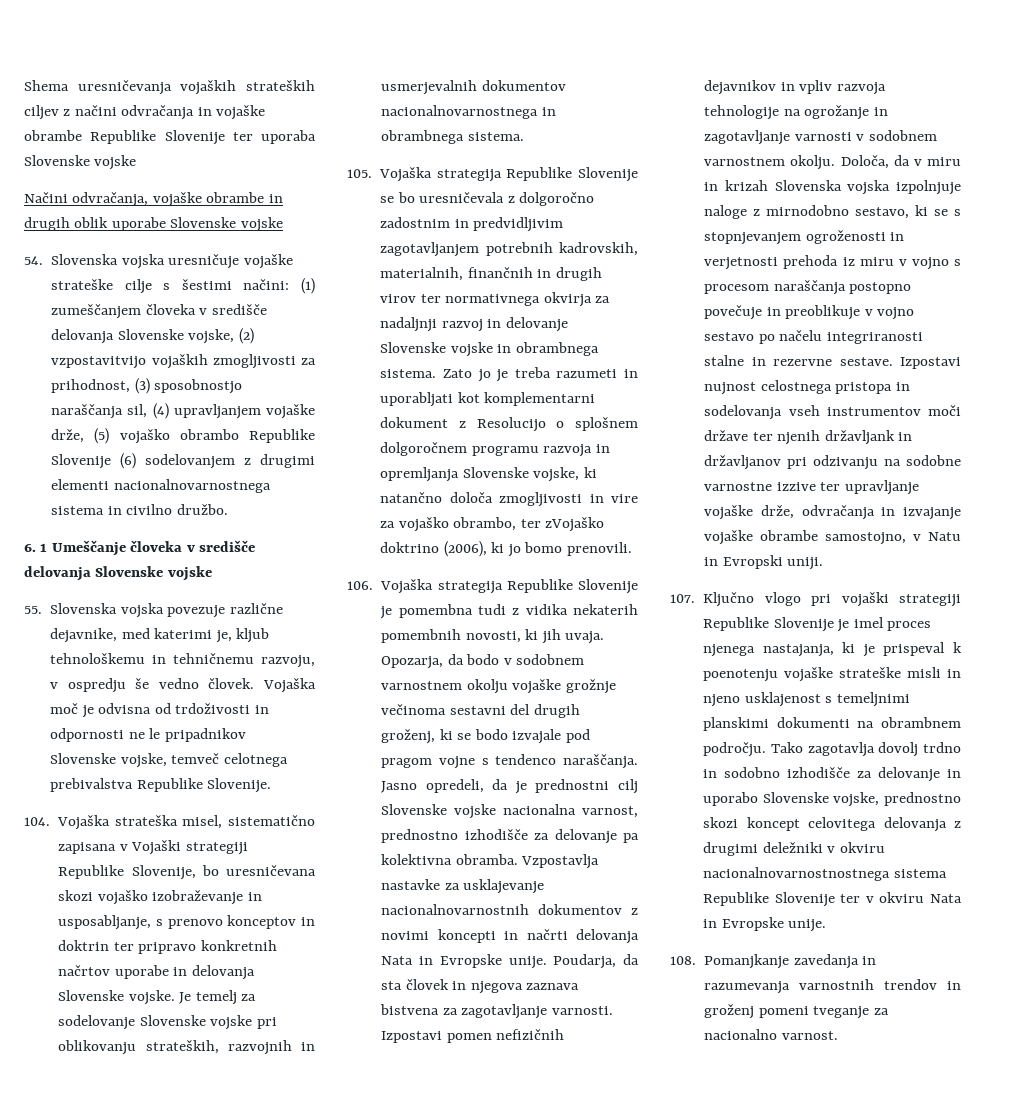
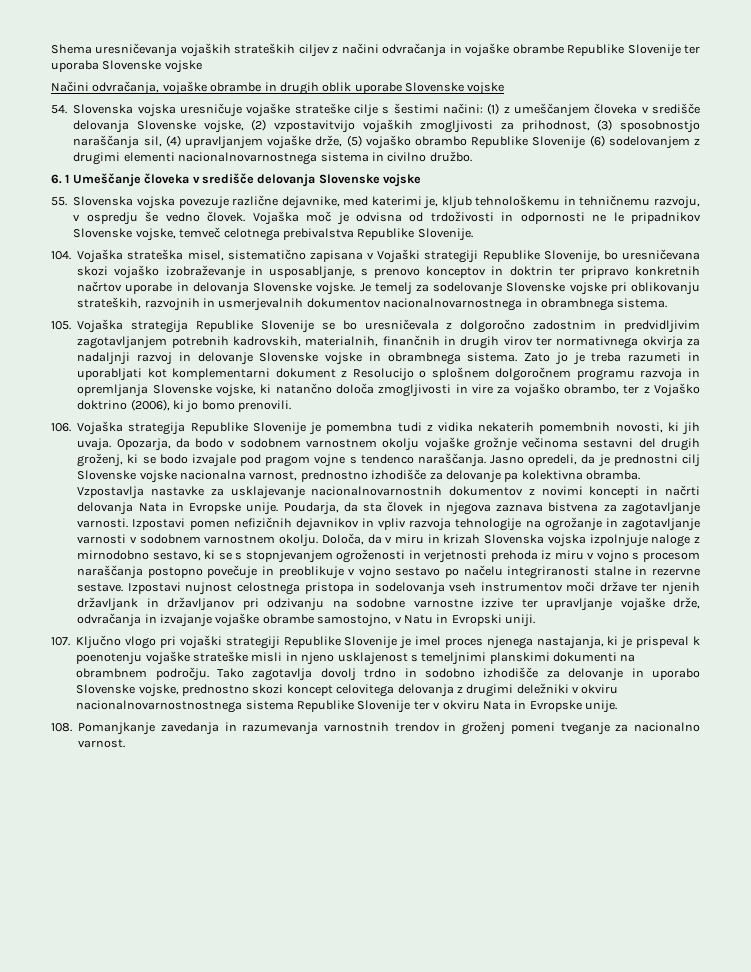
- 54. Slovenska vojska uresničuje vojaške strateške cilje s šestimi načini: (1) zumeščanjem človeka v središče delovanja Slovenske vojske, (2) vzpostavitvijo vojaških zmogljivosti za prihodnost, (3) sposobnostjo naraščanja sil, (4) upravljanjem vojaške drže, (5) vojaško obrambo Republike Slovenije (6) sodelovanjem z drugimi elementi nacionalnovarnostnega sistema in civilno družbo.
+ 54. Slovenska vojska uresničuje vojaške strateške cilje s šestimi načini: (1) z umeščanjem človeka v središče delovanja Slovenske vojske, (2) vzpostavitvijo vojaških zmogljivosti za prihodnost, (3) sposobnostjo naraščanja sil, (4) upravljanjem vojaške drže, (5) vojaško obrambo Republike Slovenije (6) sodelovanjem z drugimi elementi nacionalnovarnostnega sistema in civilno družbo.
- Zato jo je treba razumeti in uporabljati kot komplementarni dokument z Resolucijo o splošnem dolgoročnem programu razvoja in opremljanja Slovenske vojske, ki natančno določa zmogljivosti in vire za vojaško obrambo, ter zVojaško doktrino (2006), ki jo bomo prenovili.
+ Zato jo je treba razumeti in uporabljati kot komplementarni dokument z Resolucijo o splošnem dolgoročnem programu razvoja in opremljanja Slovenske vojske, ki natančno določa zmogljivosti in vire za vojaško obrambo, ter z Vojaško doktrino (2006), ki jo bomo prenovili.

